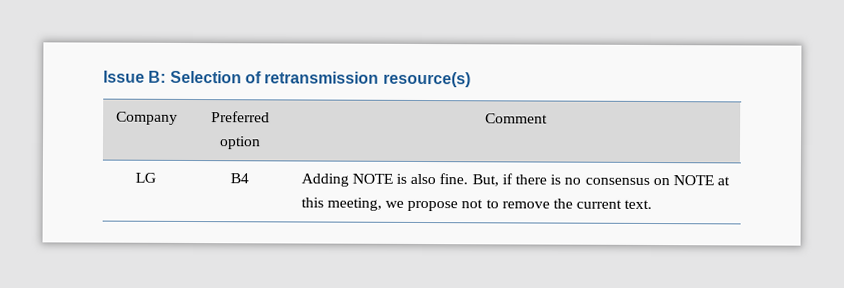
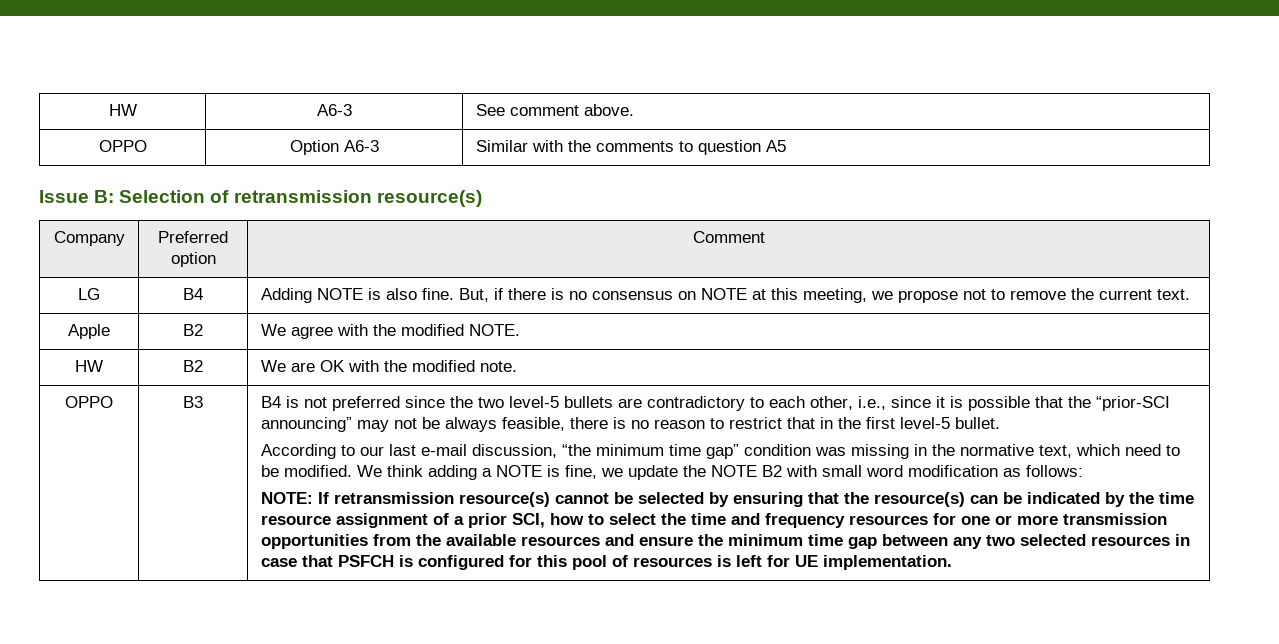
+ HW | A6-3 | See comment above.
+ OPPO | Option A6-3 | Similar with the comments to question A5
+ Apple | B2 | We agree with the modified NOTE.
+ HW | B2 | We are OK with the modified note.
+ OPPO | B3 | B4 is not preferred since the two level-5 bullets are contradictory to each other, i.e., since it is possible that the “prior-SCI announcing” may not be always feasible, there is no reason to restrict that in the first level-5 bullet.
+ According to our last e-mail discussion, “the minimum time gap” condition was missing in the normative text, which need to be modified. We think adding a NOTE is fine, we update the NOTE B2 with small word modification as follows:
+ NOTE: If retransmission resource(s) cannot be selected by ensuring that the resource(s) can be indicated by the time resource assignment of a prior SCI, how to select the time and frequency resources for one or more transmission opportunities from the available resources and ensure the minimum time gap between any two selected resources in case that PSFCH is configured for this pool of resources is left for UE implementation.

